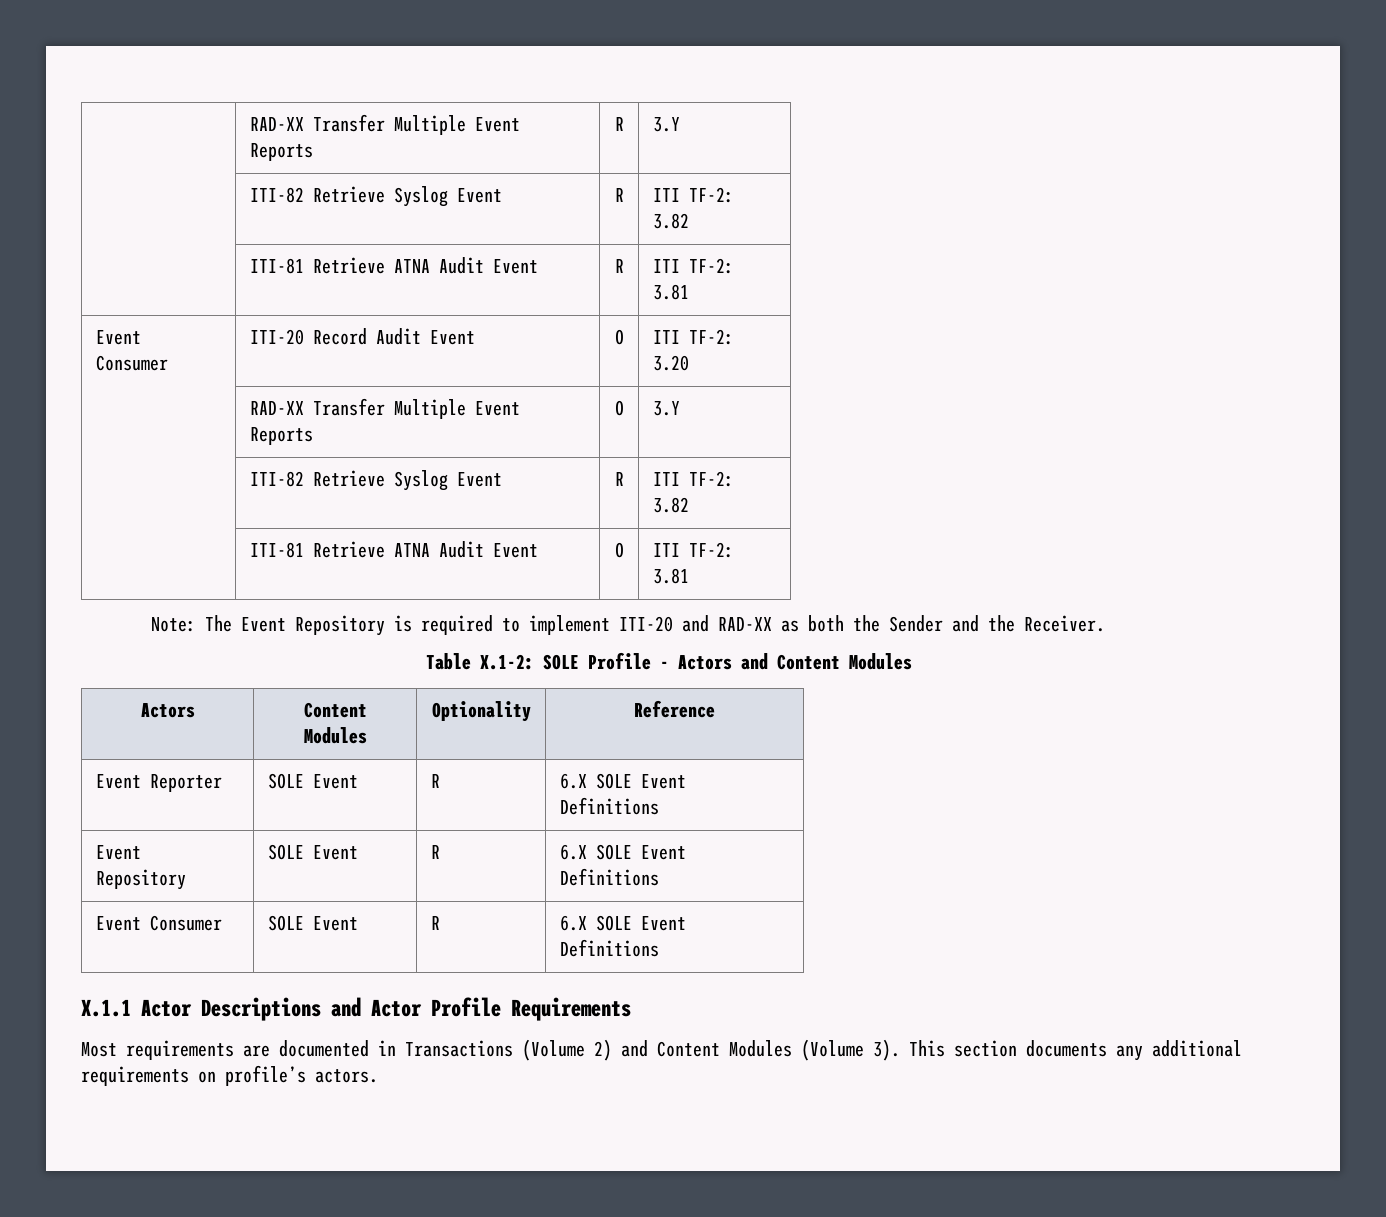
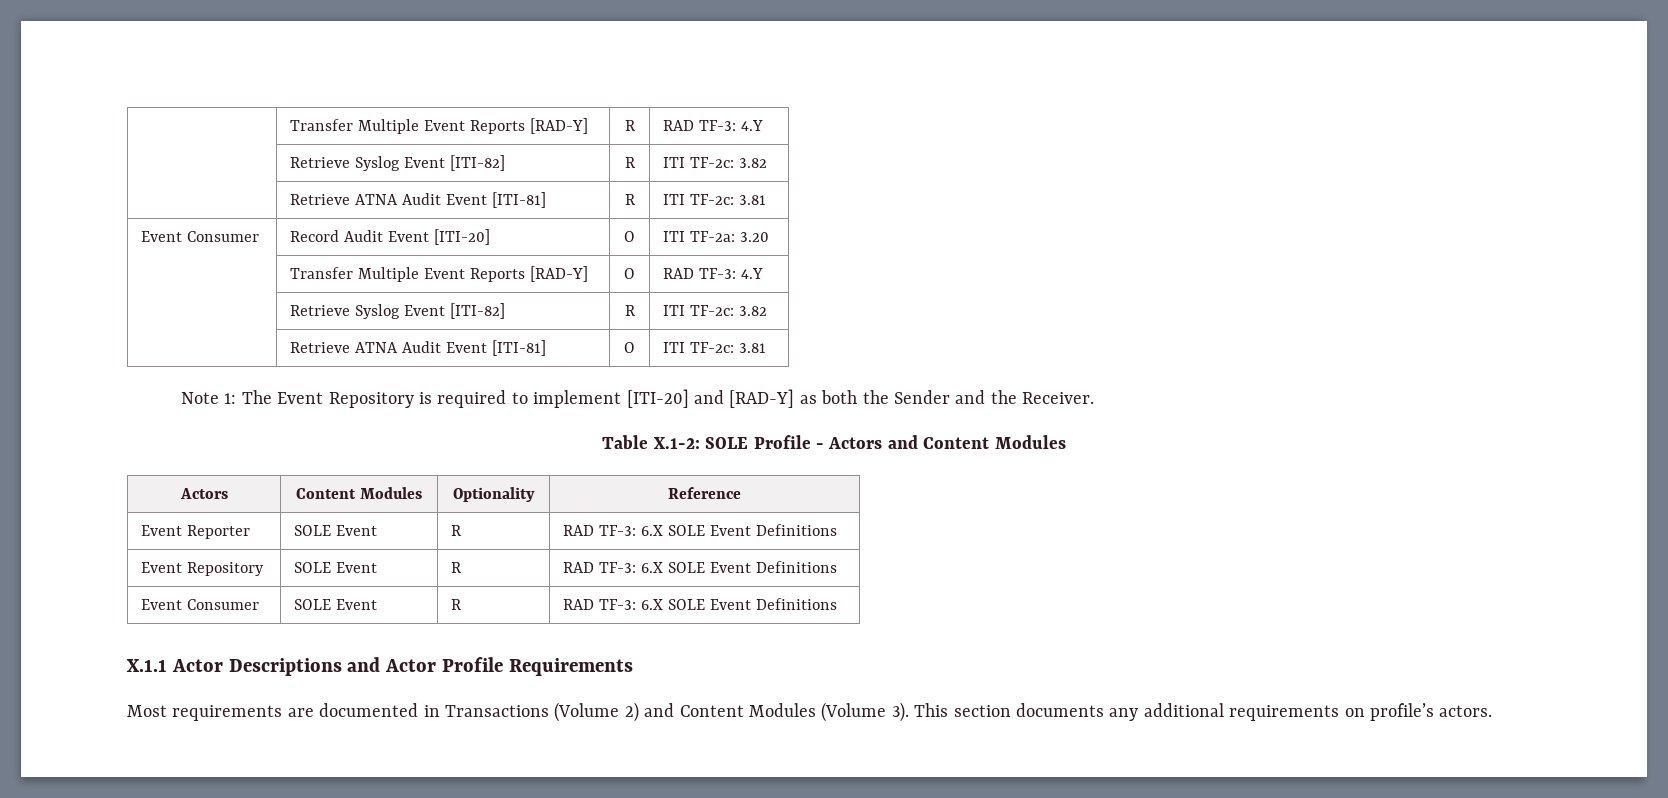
- | RAD-XX Transfer Multiple Event Reports | R | 3.Y
- | ITI-82 Retrieve Syslog Event | R | ITI TF-2: 3.82
- | ITI-81 Retrieve ATNA Audit Event | R | ITI TF-2: 3.81
+ | Transfer Multiple Event Reports [RAD-Y] | R | RAD TF-3: 4.Y
+ | Retrieve Syslog Event [ITI-82] | R | ITI TF-2c: 3.82
+ | Retrieve ATNA Audit Event [ITI-81] | R | ITI TF-2c: 3.81
- Event Consumer | ITI-20 Record Audit Event | O | ITI TF-2: 3.20
+ Event Consumer | Record Audit Event [ITI-20] | O | ITI TF-2a: 3.20
- | RAD-XX Transfer Multiple Event Reports | O | 3.Y
- | ITI-82 Retrieve Syslog Event | R | ITI TF-2: 3.82
- | ITI-81 Retrieve ATNA Audit Event | O | ITI TF-2: 3.81
- Note: The Event Repository is required to implement ITI-20 and RAD-XX as both the Sender and the Receiver.
+ | Transfer Multiple Event Reports [RAD-Y] | O | RAD TF-3: 4.Y
+ | Retrieve Syslog Event [ITI-82] | R | ITI TF-2c: 3.82
+ | Retrieve ATNA Audit Event [ITI-81] | O | ITI TF-2c: 3.81
+ Note 1: The Event Repository is required to implement [ITI-20] and [RAD-Y] as both the Sender and the Receiver.
- Event Reporter | SOLE Event | R | 6.X SOLE Event Definitions
+ Event Reporter | SOLE Event | R | RAD TF-3: 6.X SOLE Event Definitions
- Event Repository | SOLE Event | R | 6.X SOLE Event Definitions
+ Event Repository | SOLE Event | R | RAD TF-3: 6.X SOLE Event Definitions
- Event Consumer | SOLE Event | R | 6.X SOLE Event Definitions
+ Event Consumer | SOLE Event | R | RAD TF-3: 6.X SOLE Event Definitions

